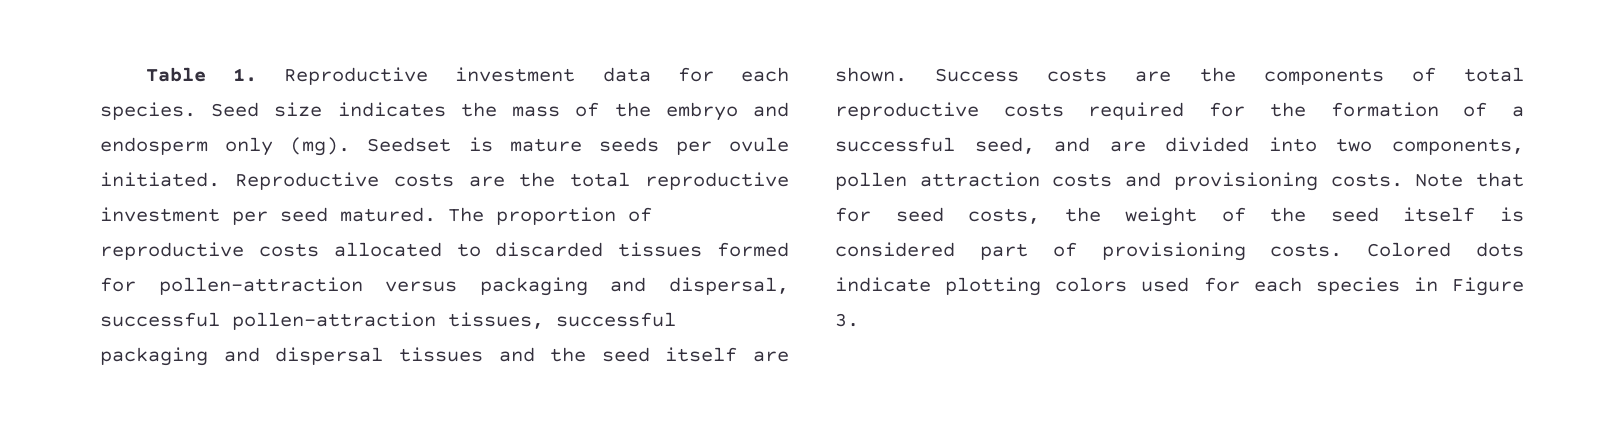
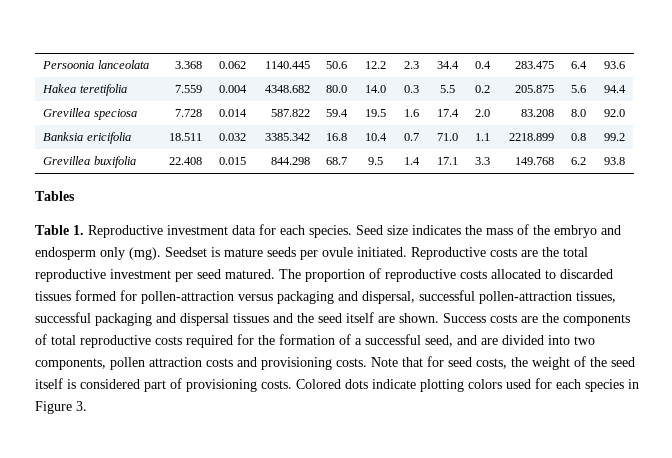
+ Persoonia lanceolata | 3.368 | 0.062 | 1140.445 | 50.6 | 12.2 | 2.3 | 34.4 | 0.4 | 283.475 | 6.4 | 93.6
+ Hakea teretifolia | 7.559 | 0.004 | 4348.682 | 80.0 | 14.0 | 0.3 | 5.5 | 0.2 | 205.875 | 5.6 | 94.4
+ Grevillea speciosa | 7.728 | 0.014 | 587.822 | 59.4 | 19.5 | 1.6 | 17.4 | 2.0 | 83.208 | 8.0 | 92.0
+ Banksia ericifolia | 18.511 | 0.032 | 3385.342 | 16.8 | 10.4 | 0.7 | 71.0 | 1.1 | 2218.899 | 0.8 | 99.2
+ Grevillea buxifolia | 22.408 | 0.015 | 844.298 | 68.7 | 9.5 | 1.4 | 17.1 | 3.3 | 149.768 | 6.2 | 93.8
+ Tables

